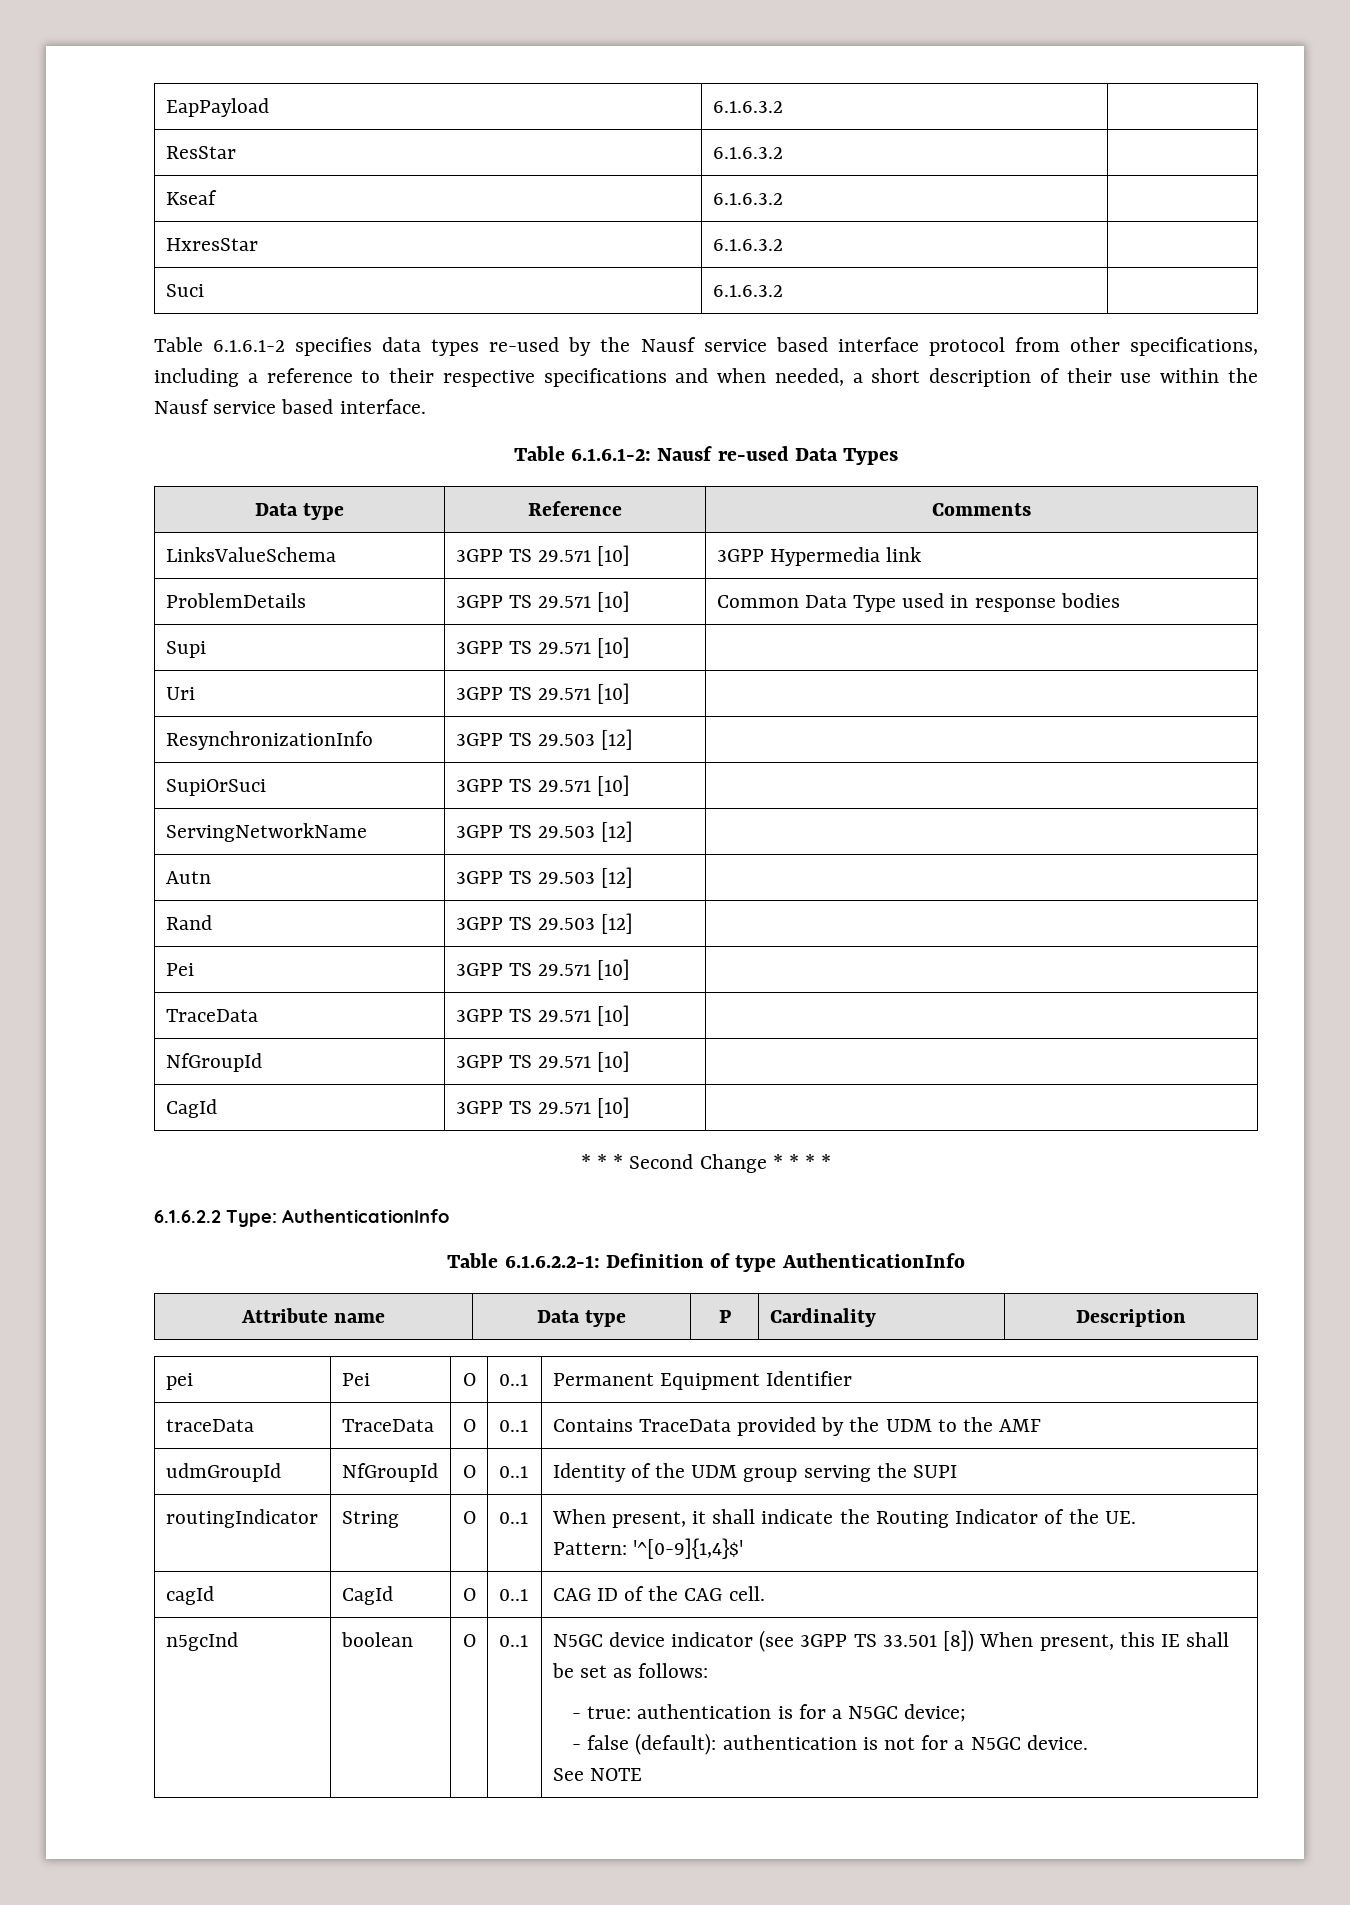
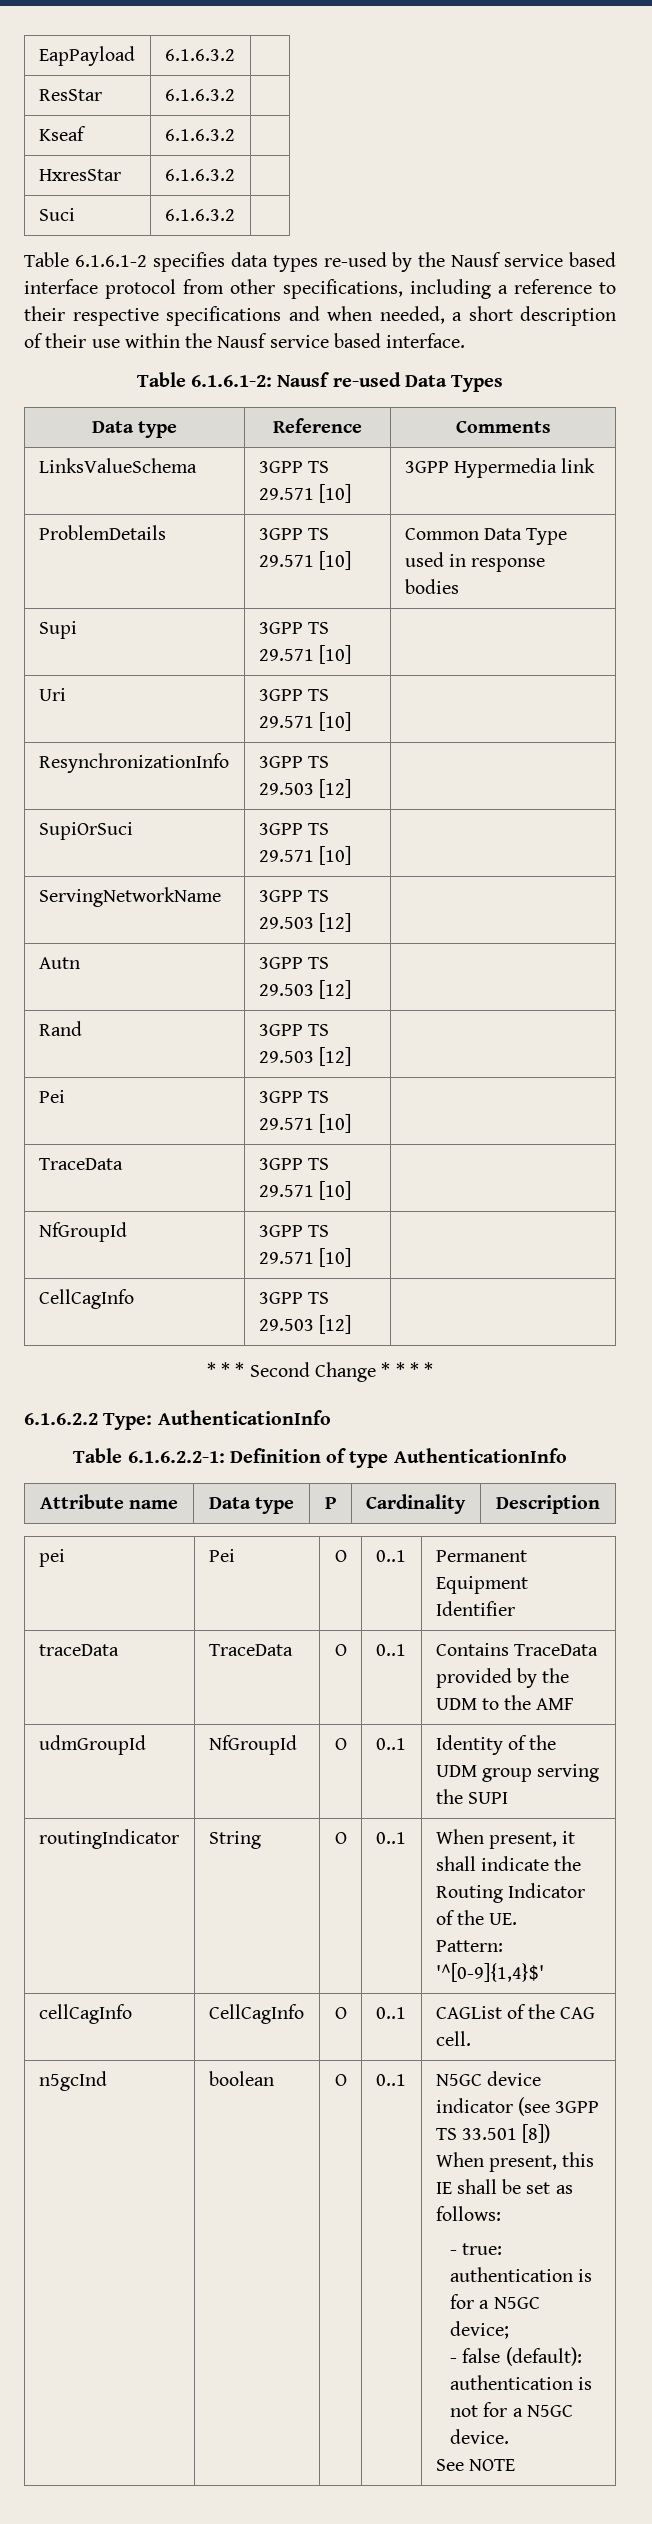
- CagId | 3GPP TS 29.571 [10] |
+ CellCagInfo | 3GPP TS 29.503 [12] |
- cagId | CagId | O | 0..1 | CAG ID of the CAG cell.
+ cellCagInfo | CellCagInfo | O | 0..1 | CAGList of the CAG cell.

